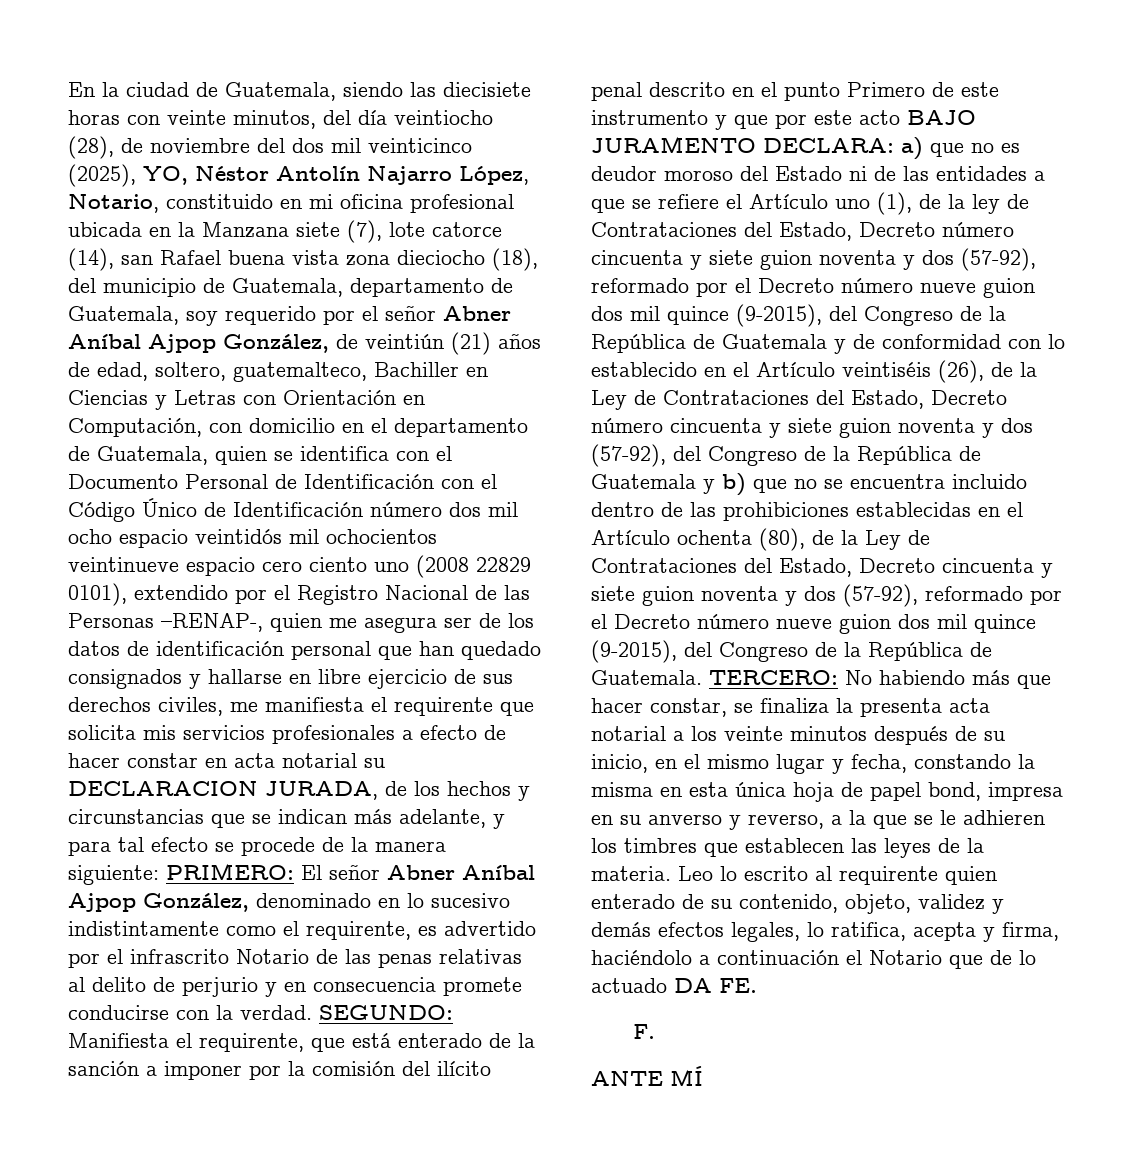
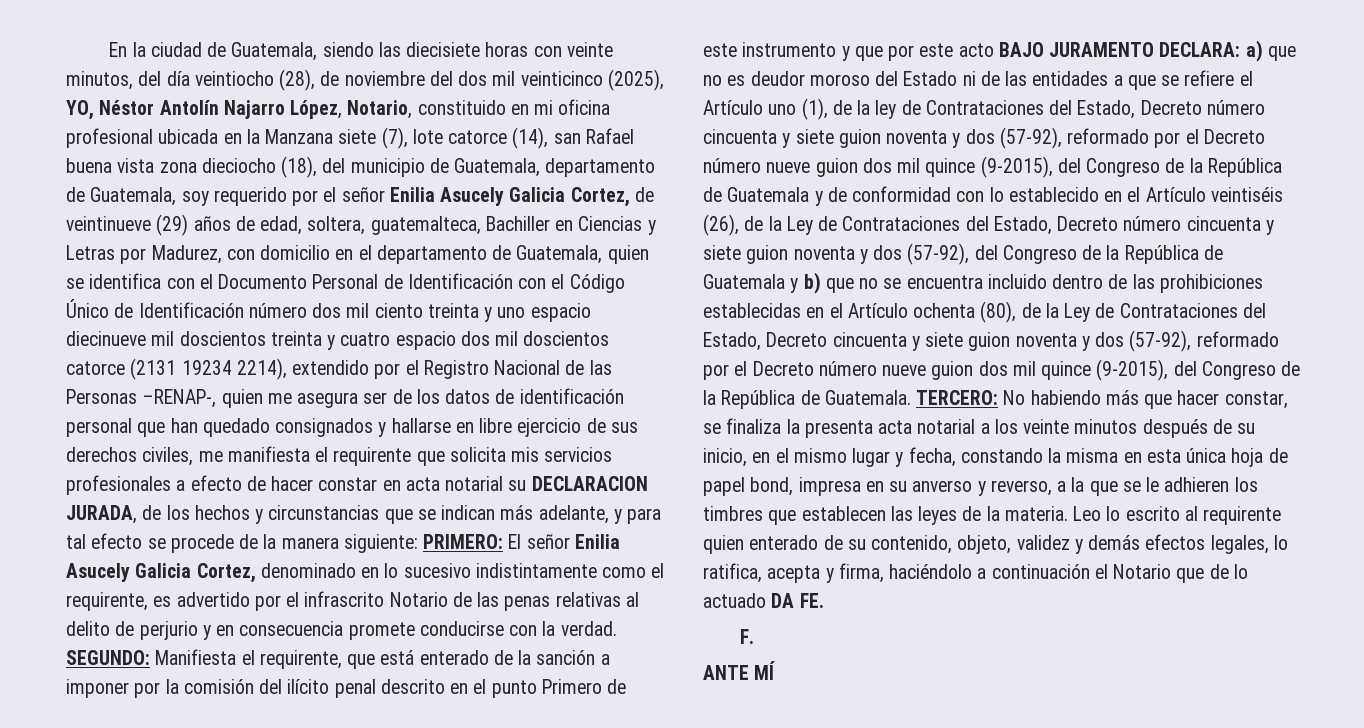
- En la ciudad de Guatemala, siendo las diecisiete horas con veinte minutos, del día veintiocho (28), de noviembre del dos mil veinticinco (2025), YO, Néstor Antolín Najarro López, Notario, constituido en mi oficina profesional ubicada en la Manzana siete (7), lote catorce (14), san Rafael buena vista zona dieciocho (18), del municipio de Guatemala, departamento de Guatemala, soy requerido por el señor Abner Aníbal Ajpop González, de veintiún (21) años de edad, soltero, guatemalteco, Bachiller en Ciencias y Letras con Orientación en Computación, con domicilio en el departamento de Guatemala, quien se identifica con el Documento Personal de Identificación con el Código Único de Identificación número dos mil ocho espacio veintidós mil ochocientos veintinueve espacio cero ciento uno (2008 22829 0101), extendido por el Registro Nacional de las Personas –RENAP-, quien me asegura ser de los datos de identificación personal que han quedado consignados y hallarse en libre ejercicio de sus derechos civiles, me manifiesta el requirente que solicita mis servicios profesionales a efecto de hacer constar en acta notarial su DECLARACION JURADA, de los hechos y circunstancias que se indican más adelante, y para tal efecto se procede de la manera siguiente:
+ En la ciudad de Guatemala, siendo las diecisiete horas con veinte minutos, del día veintiocho (28), de noviembre del dos mil veinticinco (2025), YO, Néstor Antolín Najarro López, Notario, constituido en mi oficina profesional ubicada en la Manzana siete (7), lote catorce (14), san Rafael buena vista zona dieciocho (18), del municipio de Guatemala, departamento de Guatemala, soy requerido por el señor Enilia Asucely Galicia Cortez, de veintinueve (29) años de edad, soltera, guatemalteca, Bachiller en Ciencias y Letras por Madurez, con domicilio en el departamento de Guatemala, quien se identifica con el Documento Personal de Identificación con el Código Único de Identificación número dos mil ciento treinta y uno espacio diecinueve mil doscientos treinta y cuatro espacio dos mil doscientos catorce (2131 19234 2214), extendido por el Registro Nacional de las Personas –RENAP-, quien me asegura ser de los datos de identificación personal que han quedado consignados y hallarse en libre ejercicio de sus derechos civiles, me manifiesta el requirente que solicita mis servicios profesionales a efecto de hacer constar en acta notarial su DECLARACION JURADA, de los hechos y circunstancias que se indican más adelante, y para tal efecto se procede de la manera siguiente:
- El señor Abner Aníbal Ajpop González, denominado en lo sucesivo indistintamente como el requirente, es advertido por el infrascrito Notario de las penas relativas al delito de perjurio y en consecuencia promete conducirse con la verdad.
+ El señor Enilia Asucely Galicia Cortez, denominado en lo sucesivo indistintamente como el requirente, es advertido por el infrascrito Notario de las penas relativas al delito de perjurio y en consecuencia promete conducirse con la verdad.

